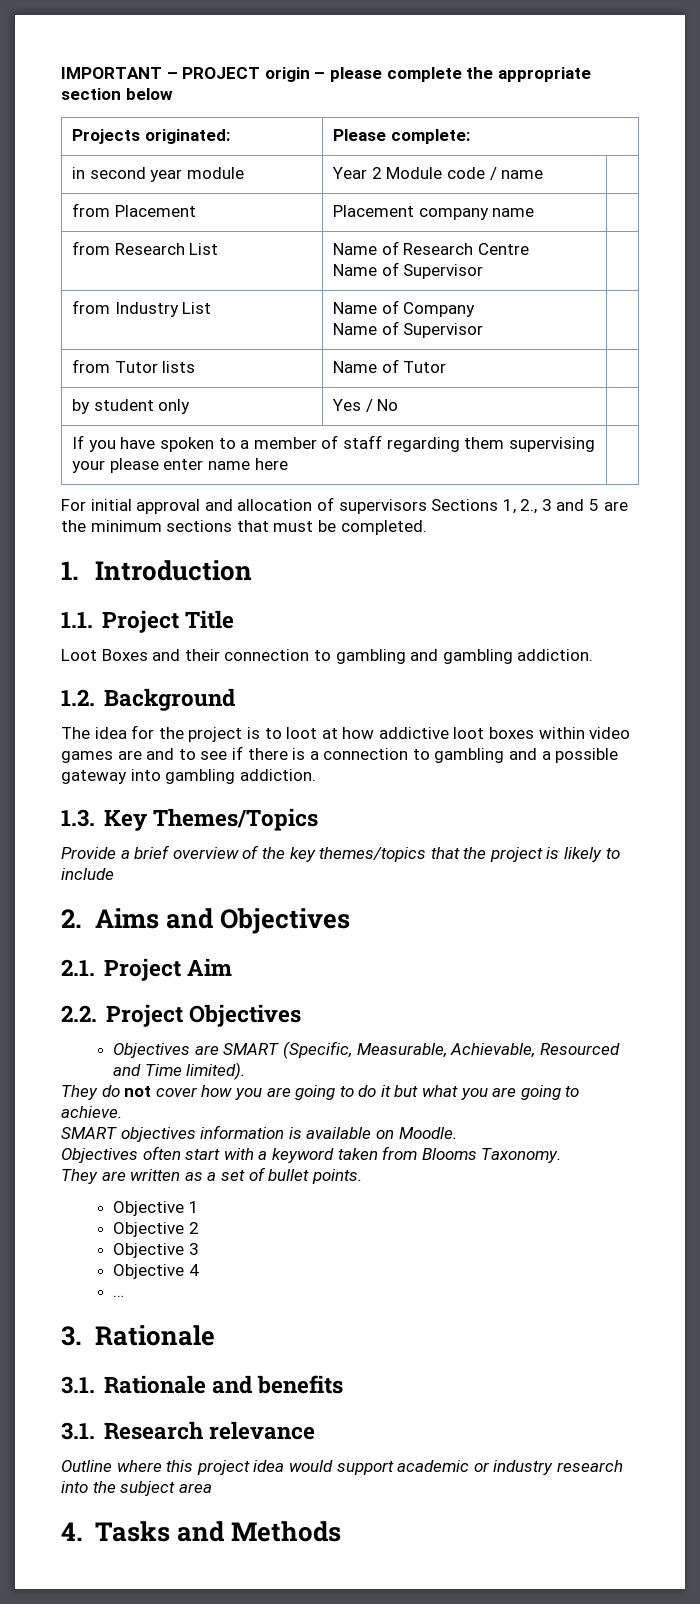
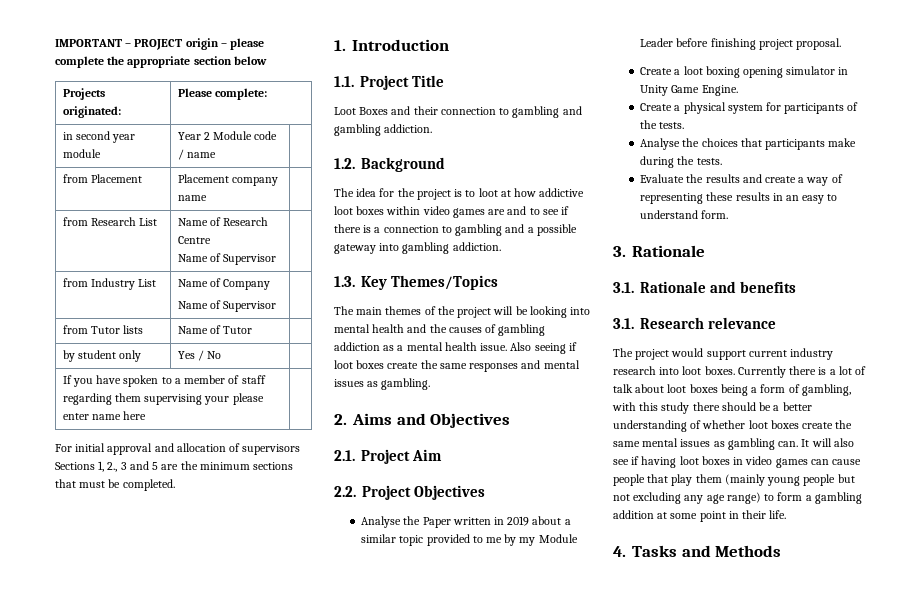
- Provide a brief overview of the key themes/topics that the project is likely to include
+ The main themes of the project will be looking into mental health and the causes of gambling addiction as a mental health issue. Also seeing if loot boxes create the same responses and mental issues as gambling.
- Objectives are SMART (Specific, Measurable, Achievable, Resourced and Time limited).
- They do not cover how you are going to do it but what you are going to achieve.
- SMART objectives information is available on Moodle.
- Objectives often start with a keyword taken from Blooms Taxonomy.
- They are written as a set of bullet points.
- Objective 1
- Objective 2
- Objective 3
- Objective 4
- …
+ Analyse the Paper written in 2019 about a similar topic provided to me by my Module Leader before finishing project proposal.
+ Create a loot boxing opening simulator in Unity Game Engine.
+ Create a physical system for participants of the tests.
+ Analyse the choices that participants make during the tests.
+ Evaluate the results and create a way of representing these results in an easy to understand form.
- Outline where this project idea would support academic or industry research into the subject area
+ The project would support current industry research into loot boxes. Currently there is a lot of talk about loot boxes being a form of gambling, with this study there should be a better understanding of whether loot boxes create the same mental issues as gambling can. It will also see if having loot boxes in video games can cause people that play them (mainly young people but not excluding any age range) to form a gambling addition at some point in their life.

